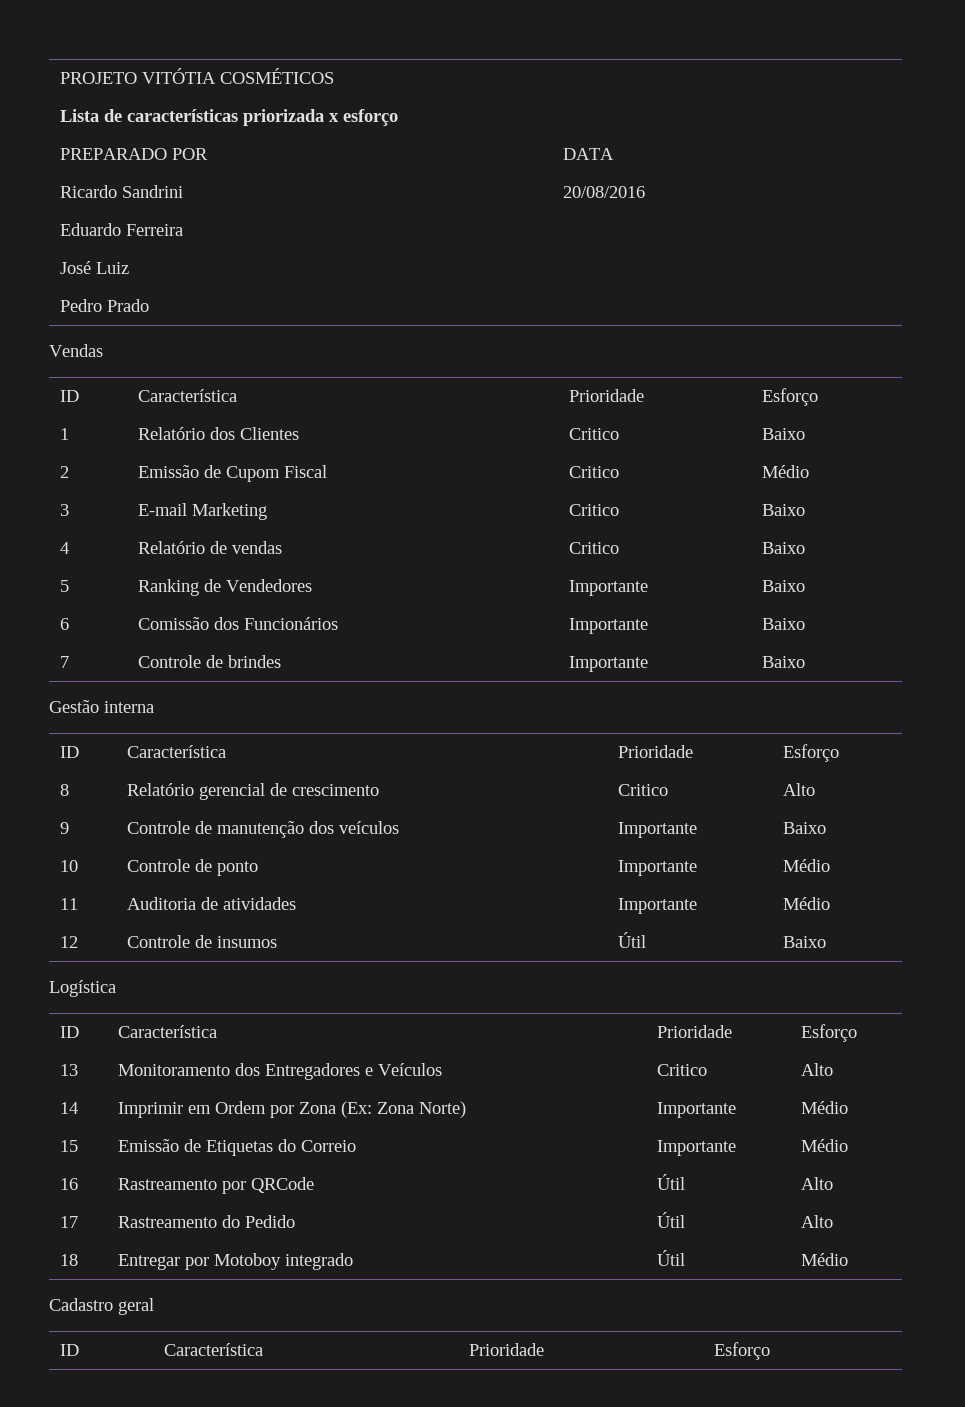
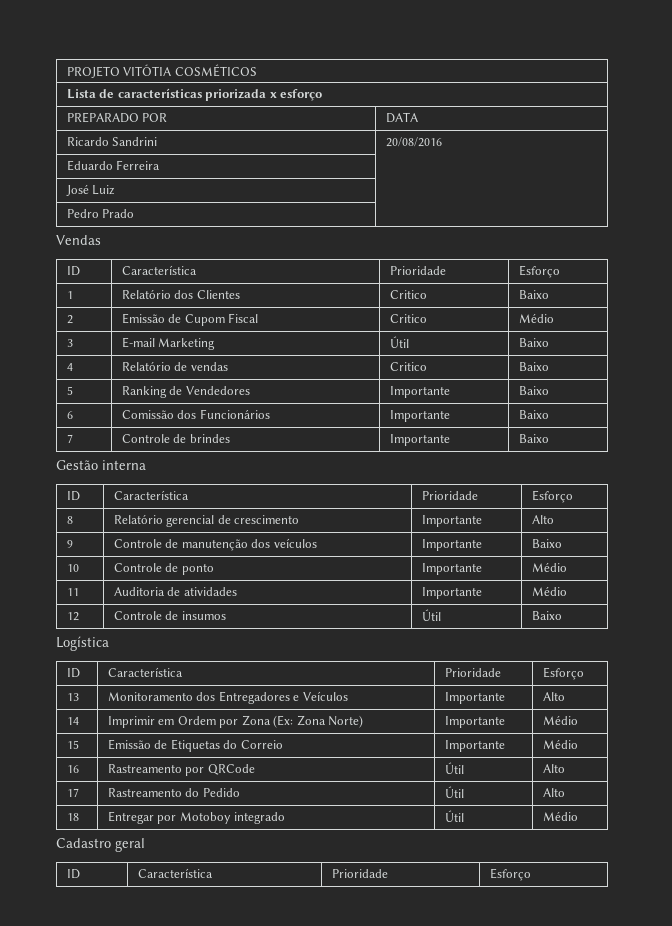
- 3 | E-mail Marketing | Critico | Baixo
+ 3 | E-mail Marketing | Útil | Baixo
- 8 | Relatório gerencial de crescimento | Critico | Alto
+ 8 | Relatório gerencial de crescimento | Importante | Alto
- 13 | Monitoramento dos Entregadores e Veículos | Critico | Alto
+ 13 | Monitoramento dos Entregadores e Veículos | Importante | Alto

